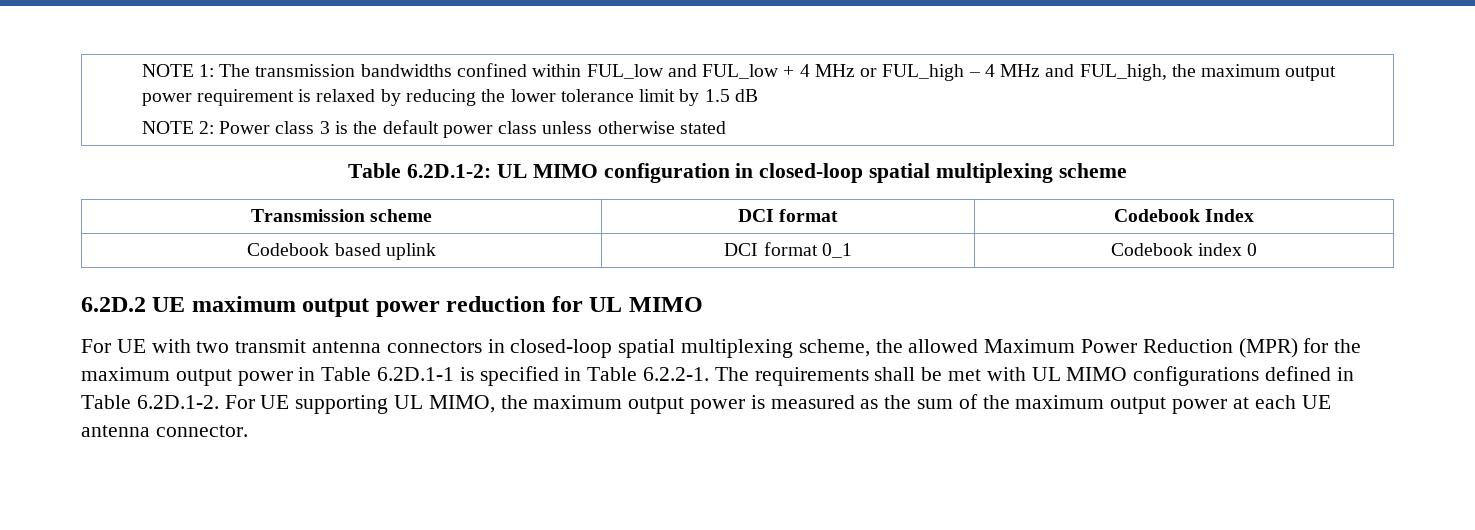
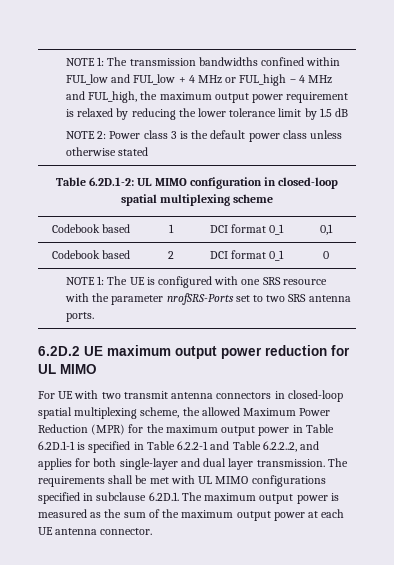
- Transmission scheme | DCI format | Codebook Index
- Codebook based uplink | DCI format 0_1 | Codebook index 0
+ Codebook based | 1 | DCI format 0_1 | 0,1
+ Codebook based | 2 | DCI format 0_1 | 0
+ NOTE 1: The UE is configured with one SRS resource with the parameter nrofSRS-Ports set to two SRS antenna ports.
- For UE with two transmit antenna connectors in closed-loop spatial multiplexing scheme, the allowed Maximum Power Reduction (MPR) for the maximum output power in Table 6.2D.1-1 is specified in Table 6.2.2-1. The requirements shall be met with UL MIMO configurations defined in Table 6.2D.1-2. For UE supporting UL MIMO, the maximum output power is measured as the sum of the maximum output power at each UE antenna connector.
+ For UE with two transmit antenna connectors in closed-loop spatial multiplexing scheme, the allowed Maximum Power Reduction (MPR) for the maximum output power in Table 6.2D.1-1 is specified in Table 6.2.2-1 and Table 6.2.2..2, and applies for both single-layer and dual layer transmission. The requirements shall be met with UL MIMO configurations specified in subclause 6.2D.1. The maximum output power is measured as the sum of the maximum output power at each UE antenna connector.

